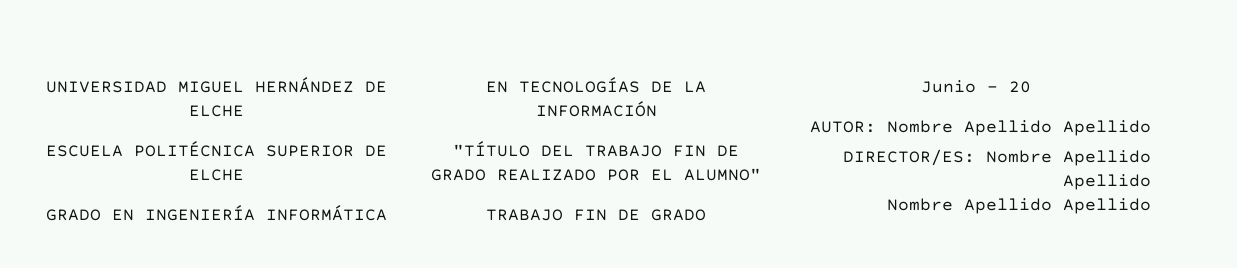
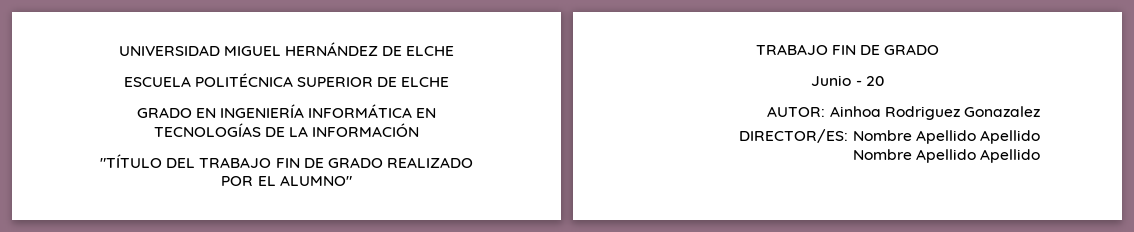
- AUTOR: Nombre Apellido Apellido
+ AUTOR: Ainhoa Rodriguez Gonazalez

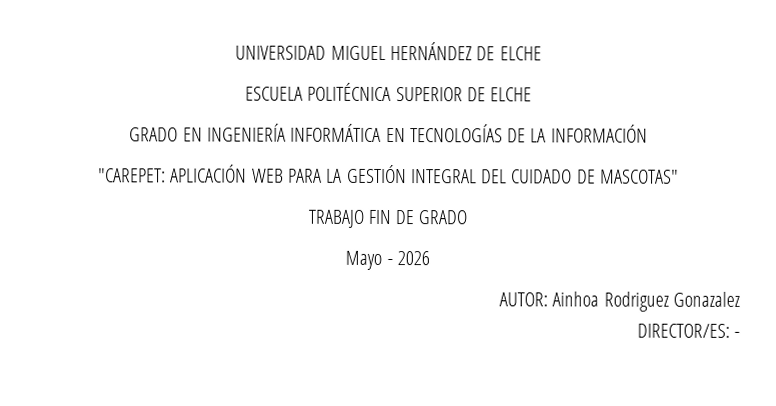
- "TÍTULO DEL TRABAJO FIN DE GRADO REALIZADO POR EL ALUMNO"
+ "CAREPET: APLICACIÓN WEB PARA LA GESTIÓN INTEGRAL DEL CUIDADO DE MASCOTAS"
- Junio - 20
+ Mayo - 2026
- DIRECTOR/ES: Nombre Apellido Apellido
- Nombre Apellido Apellido
+ DIRECTOR/ES: -

